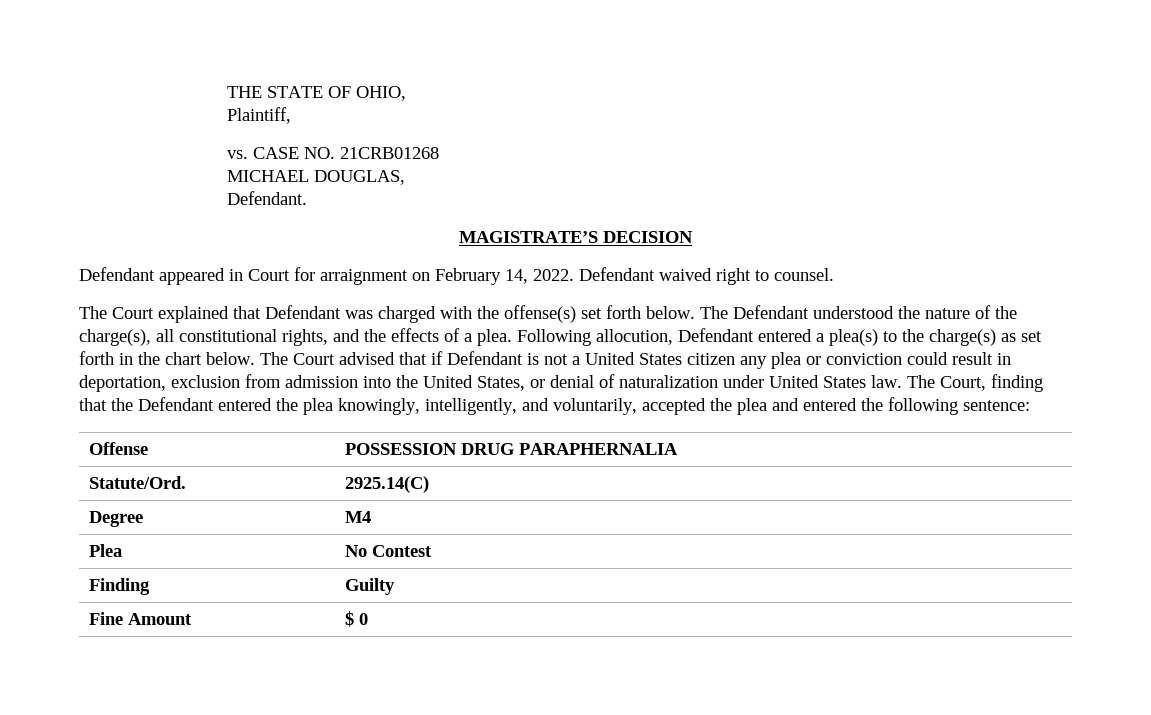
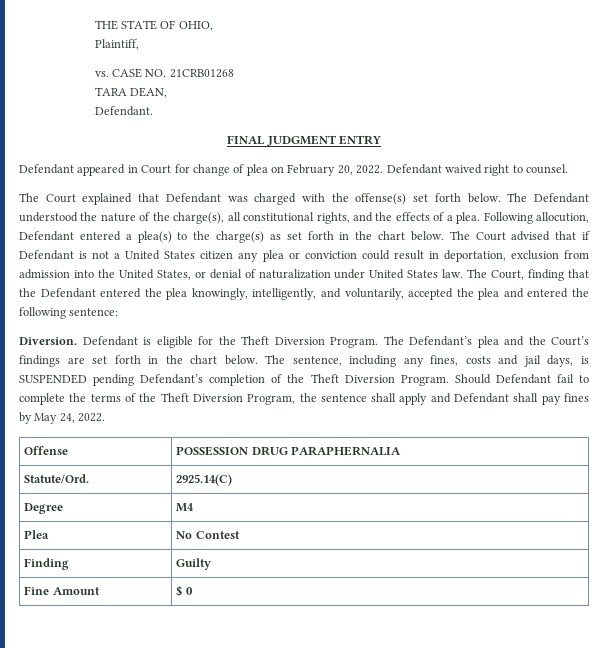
- MICHAEL DOUGLAS,
+ TARA DEAN,
- MAGISTRATE’S DECISION
+ FINAL JUDGMENT ENTRY
- Defendant appeared in Court for arraignment on February 14, 2022.
+ Defendant appeared in Court for change of plea on February 20, 2022.
+ Diversion. Defendant is eligible for the Theft Diversion Program. The Defendant’s plea and the Court’s findings are set forth in the chart below. The sentence, including any fines, costs and jail days, is SUSPENDED pending Defendant’s completion of the Theft Diversion Program. Should Defendant fail to complete the terms of the Theft Diversion Program, the sentence shall apply and Defendant shall pay fines by May 24, 2022.

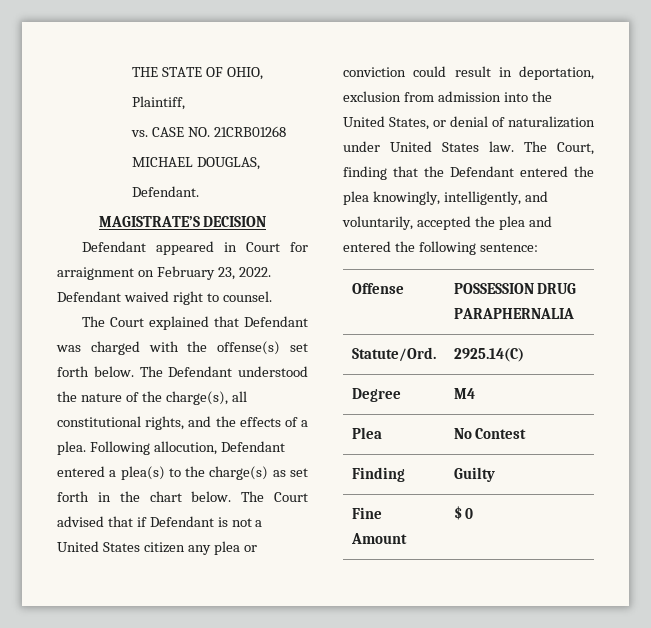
- TARA DEAN,
+ MICHAEL DOUGLAS,
- FINAL JUDGMENT ENTRY
+ MAGISTRATE’S DECISION
- Defendant appeared in Court for change of plea on February 20, 2022.
+ Defendant appeared in Court for arraignment on February 23, 2022.
- Diversion. Defendant is eligible for the Theft Diversion Program. The Defendant’s plea and the Court’s findings are set forth in the chart below. The sentence, including any fines, costs and jail days, is SUSPENDED pending Defendant’s completion of the Theft Diversion Program. Should Defendant fail to complete the terms of the Theft Diversion Program, the sentence shall apply and Defendant shall pay fines by May 24, 2022.

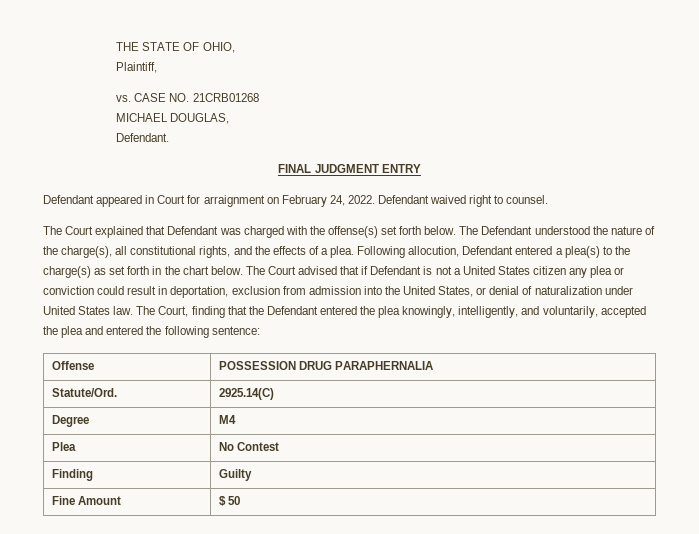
- MAGISTRATE’S DECISION
+ FINAL JUDGMENT ENTRY
- Defendant appeared in Court for arraignment on February 23, 2022.
+ Defendant appeared in Court for arraignment on February 24, 2022.
- Fine Amount | $ 0
+ Fine Amount | $ 50

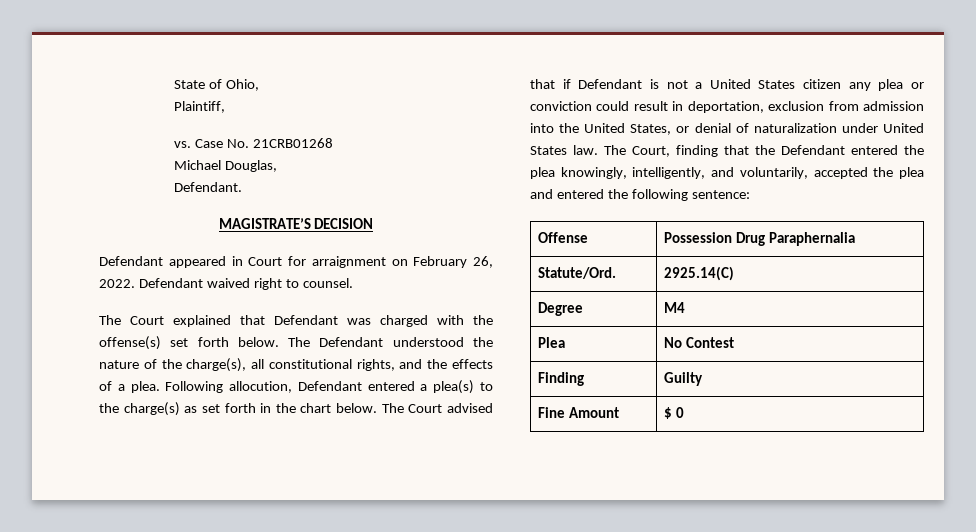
- THE STATE OF OHIO,
+ State of Ohio,
- vs. CASE NO. 21CRB01268
+ vs. Case No. 21CRB01268
- MICHAEL DOUGLAS,
+ Michael Douglas,
- FINAL JUDGMENT ENTRY
+ MAGISTRATE’S DECISION
- Defendant appeared in Court for arraignment on February 24, 2022.
+ Defendant appeared in Court for arraignment on February 26, 2022.
- Offense | POSSESSION DRUG PARAPHERNALIA
+ Offense | Possession Drug Paraphernalia
- Fine Amount | $ 50
+ Fine Amount | $ 0

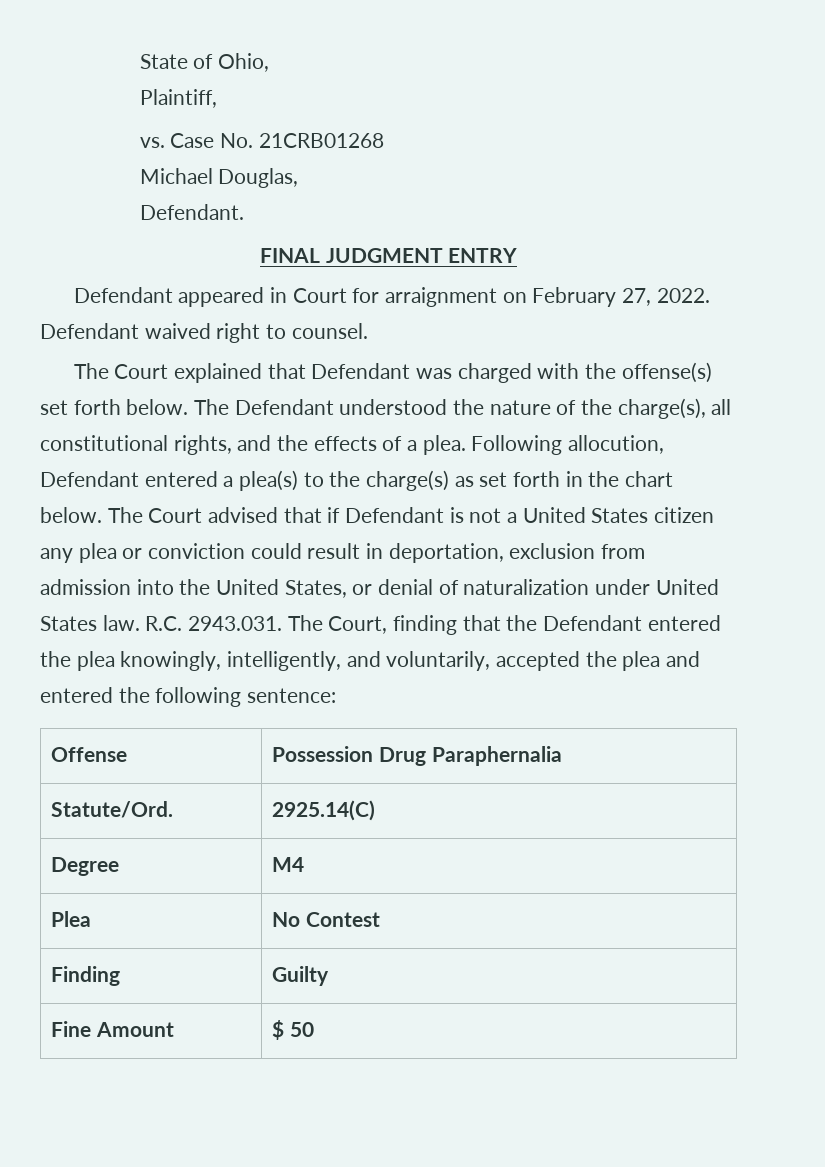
- MAGISTRATE’S DECISION
+ FINAL JUDGMENT ENTRY
- Defendant appeared in Court for arraignment on February 26, 2022.
+ Defendant appeared in Court for arraignment on February 27, 2022.
- The Court, finding that the Defendant entered the plea knowingly, intelligently, and voluntarily, accepted the plea and entered the following sentence:
+ R.C. 2943.031. The Court, finding that the Defendant entered the plea knowingly, intelligently, and voluntarily, accepted the plea and entered the following sentence:
- Fine Amount | $ 0
+ Fine Amount | $ 50

